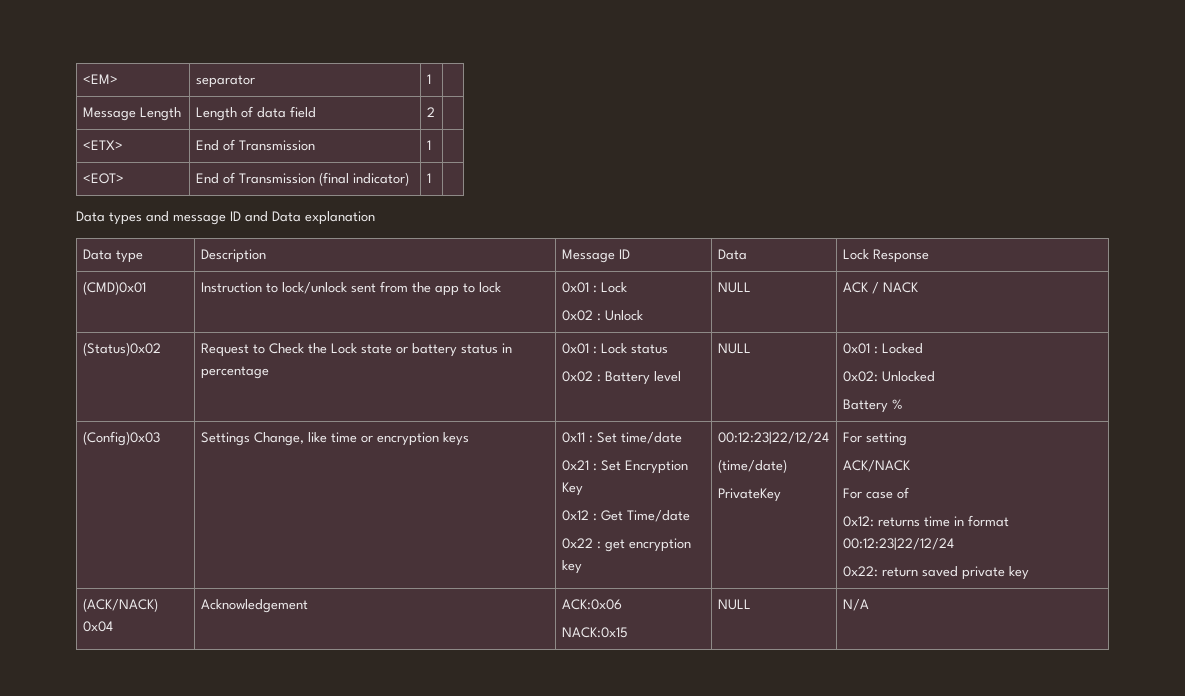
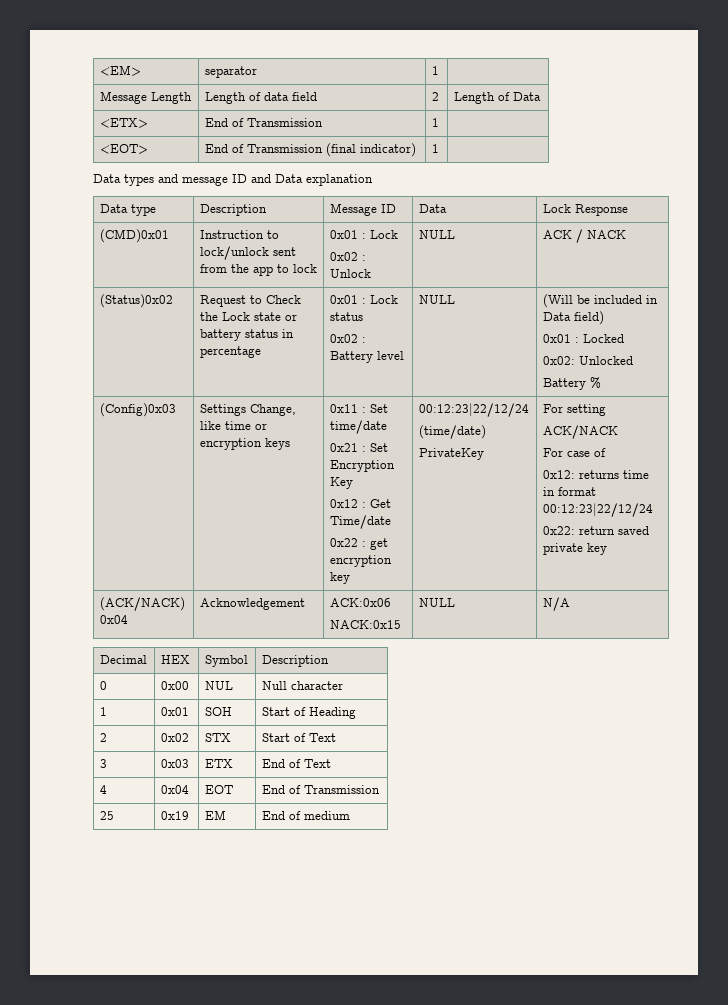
- Message Length | Length of data field | 2 |
+ Message Length | Length of data field | 2 | Length of Data
  (Status)0x02 | Request to Check the Lock state or battery status in percentage | 0x01 : Lock status
- 0x02 : Battery level | NULL | 0x01 : Locked
+ 0x02 : Battery level | NULL | (Will be included in Data field)
+ 0x01 : Locked
+ Decimal | HEX | Symbol | Description
+ 0 | 0x00 | NUL | Null character
+ 1 | 0x01 | SOH | Start of Heading
+ 2 | 0x02 | STX | Start of Text
+ 3 | 0x03 | ETX | End of Text
+ 4 | 0x04 | EOT | End of Transmission
+ 25 | 0x19 | EM | End of medium

